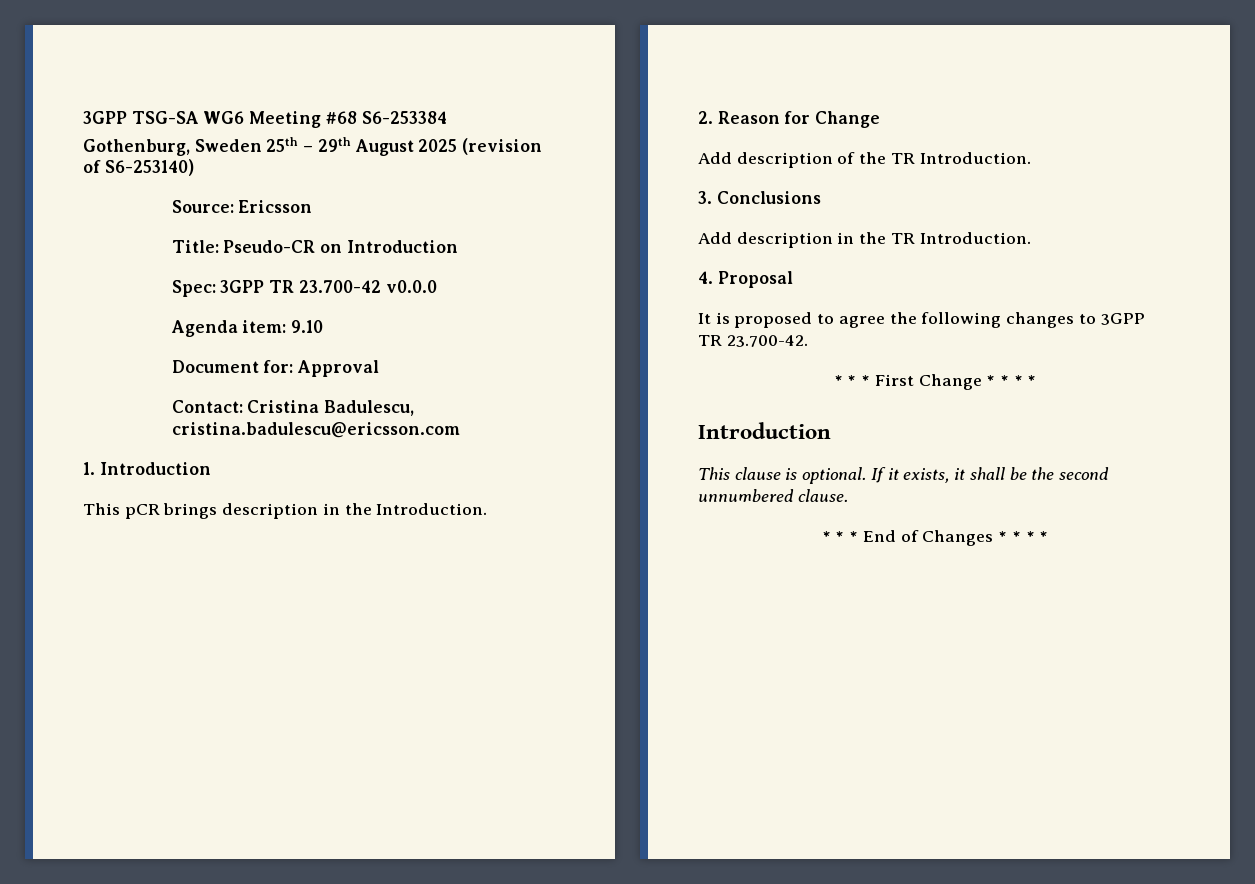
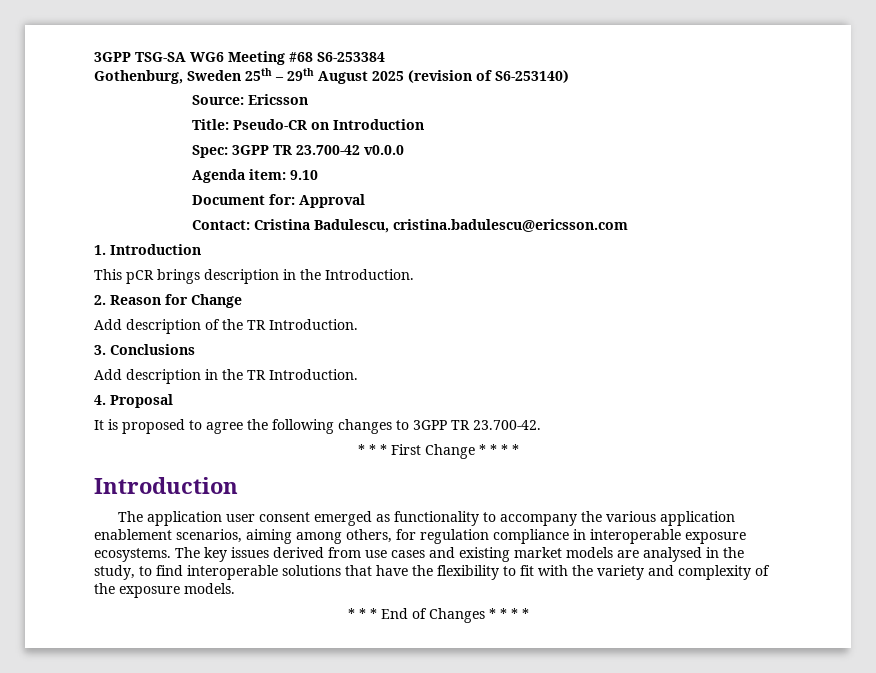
- This clause is optional. If it exists, it shall be the second unnumbered clause.
+ The application user consent emerged as functionality to accompany the various application enablement scenarios, aiming among others, for regulation compliance in interoperable exposure ecosystems. The key issues derived from use cases and existing market models are analysed in the study, to find interoperable solutions that have the flexibility to fit with the variety and complexity of the exposure models.

